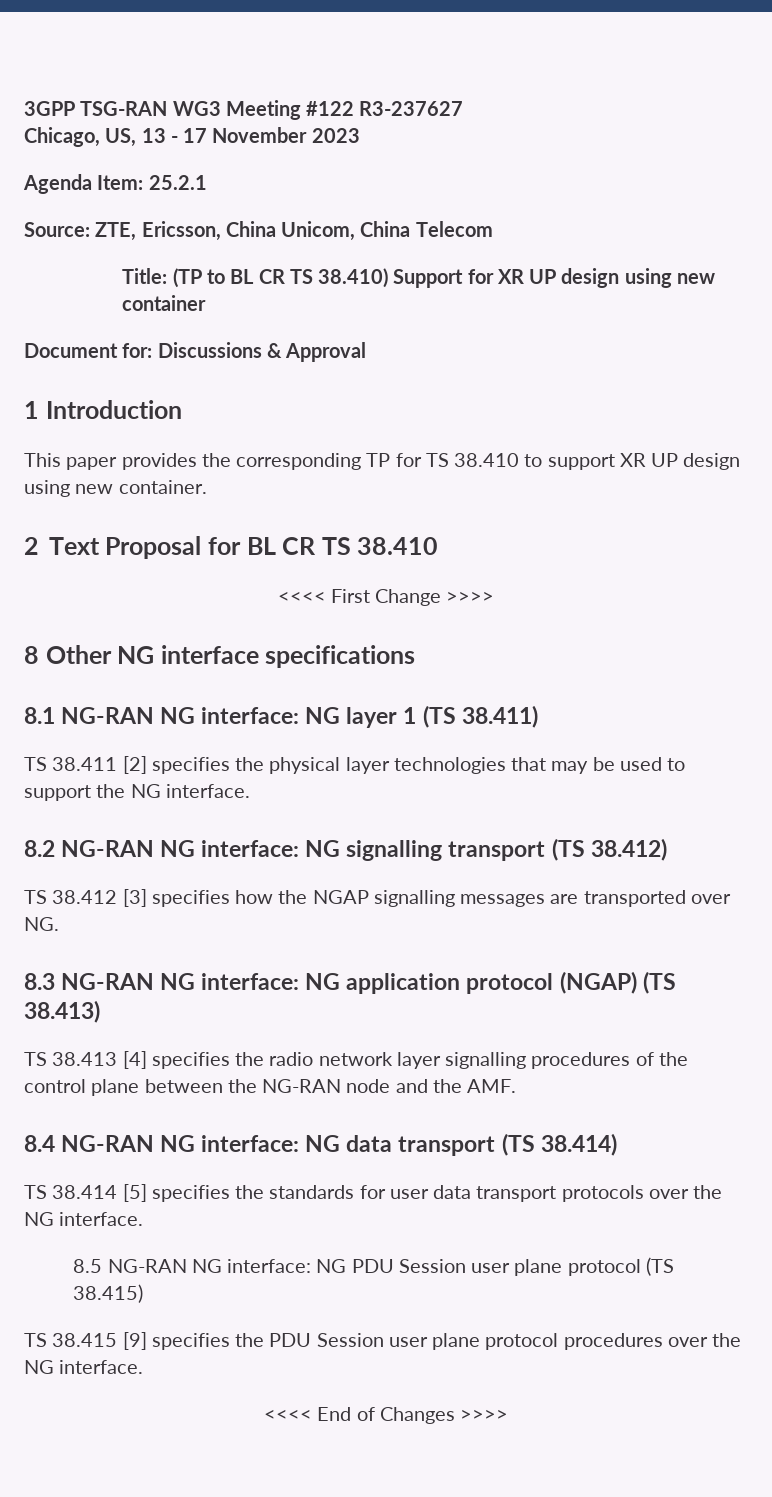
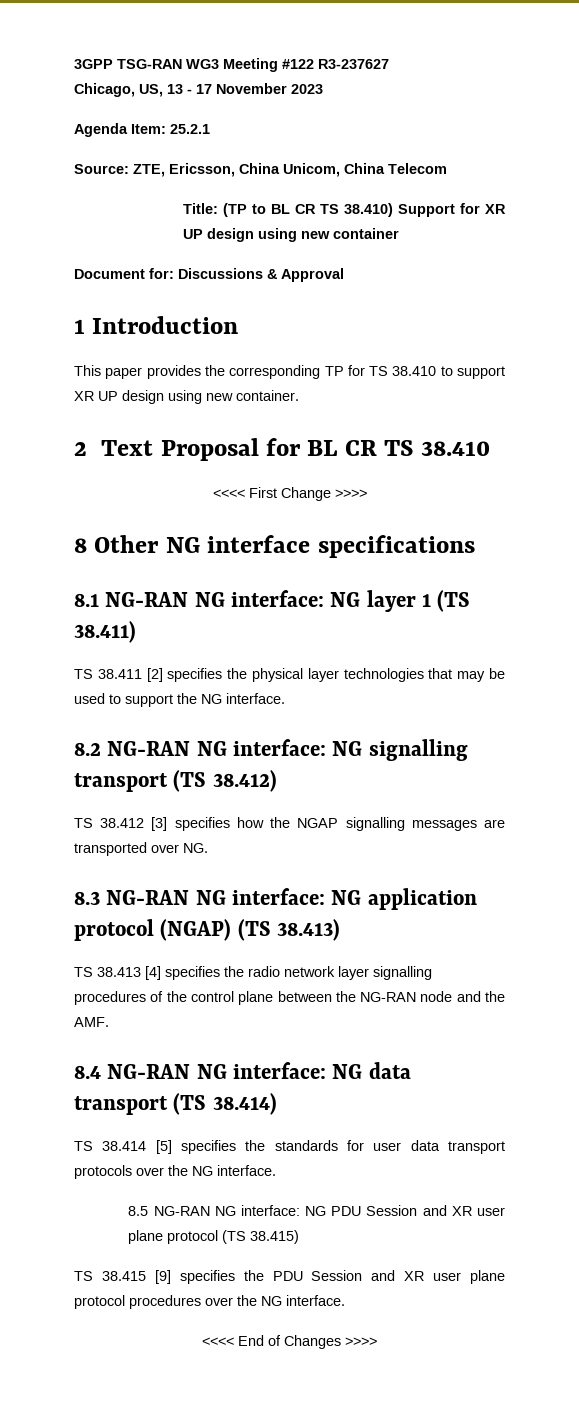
- 8.5 NG-RAN NG interface: NG PDU Session user plane protocol (TS 38.415)
+ 8.5 NG-RAN NG interface: NG PDU Session and XR user plane protocol (TS 38.415)
- TS 38.415 [9] specifies the PDU Session user plane protocol procedures over the NG interface.
+ TS 38.415 [9] specifies the PDU Session and XR user plane protocol procedures over the NG interface.

